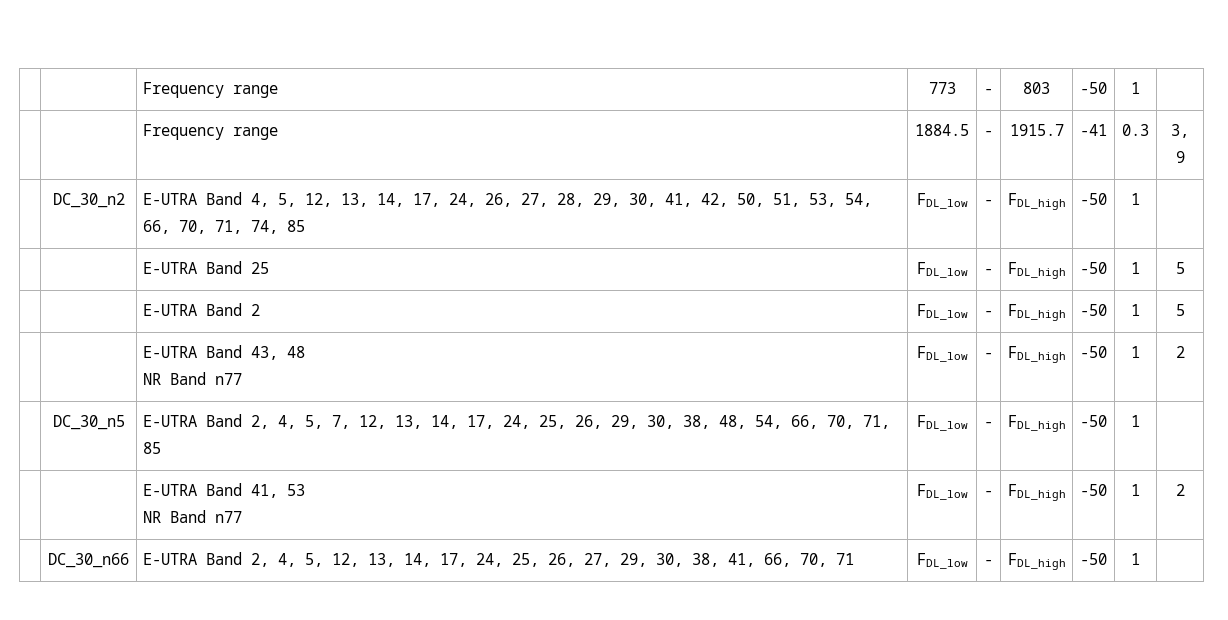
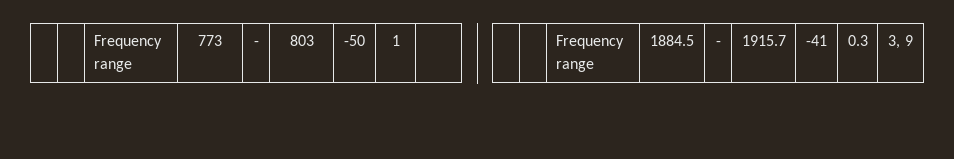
- | DC_30_n2 | E-UTRA Band 4, 5, 12, 13, 14, 17, 24, 26, 27, 28, 29, 30, 41, 42, 50, 51, 53, 54, 66, 70, 71, 74, 85 | FDL_low | - | FDL_high | -50 | 1 |
- | | E-UTRA Band 25 | FDL_low | - | FDL_high | -50 | 1 | 5
- | | E-UTRA Band 2 | FDL_low | - | FDL_high | -50 | 1 | 5
- | | E-UTRA Band 43, 48
- NR Band n77 | FDL_low | - | FDL_high | -50 | 1 | 2
- | DC_30_n5 | E-UTRA Band 2, 4, 5, 7, 12, 13, 14, 17, 24, 25, 26, 29, 30, 38, 48, 54, 66, 70, 71, 85 | FDL_low | - | FDL_high | -50 | 1 |
- | | E-UTRA Band 41, 53
- NR Band n77 | FDL_low | - | FDL_high | -50 | 1 | 2
- | DC_30_n66 | E-UTRA Band 2, 4, 5, 12, 13, 14, 17, 24, 25, 26, 27, 29, 30, 38, 41, 66, 70, 71 | FDL_low | - | FDL_high | -50 | 1 |

